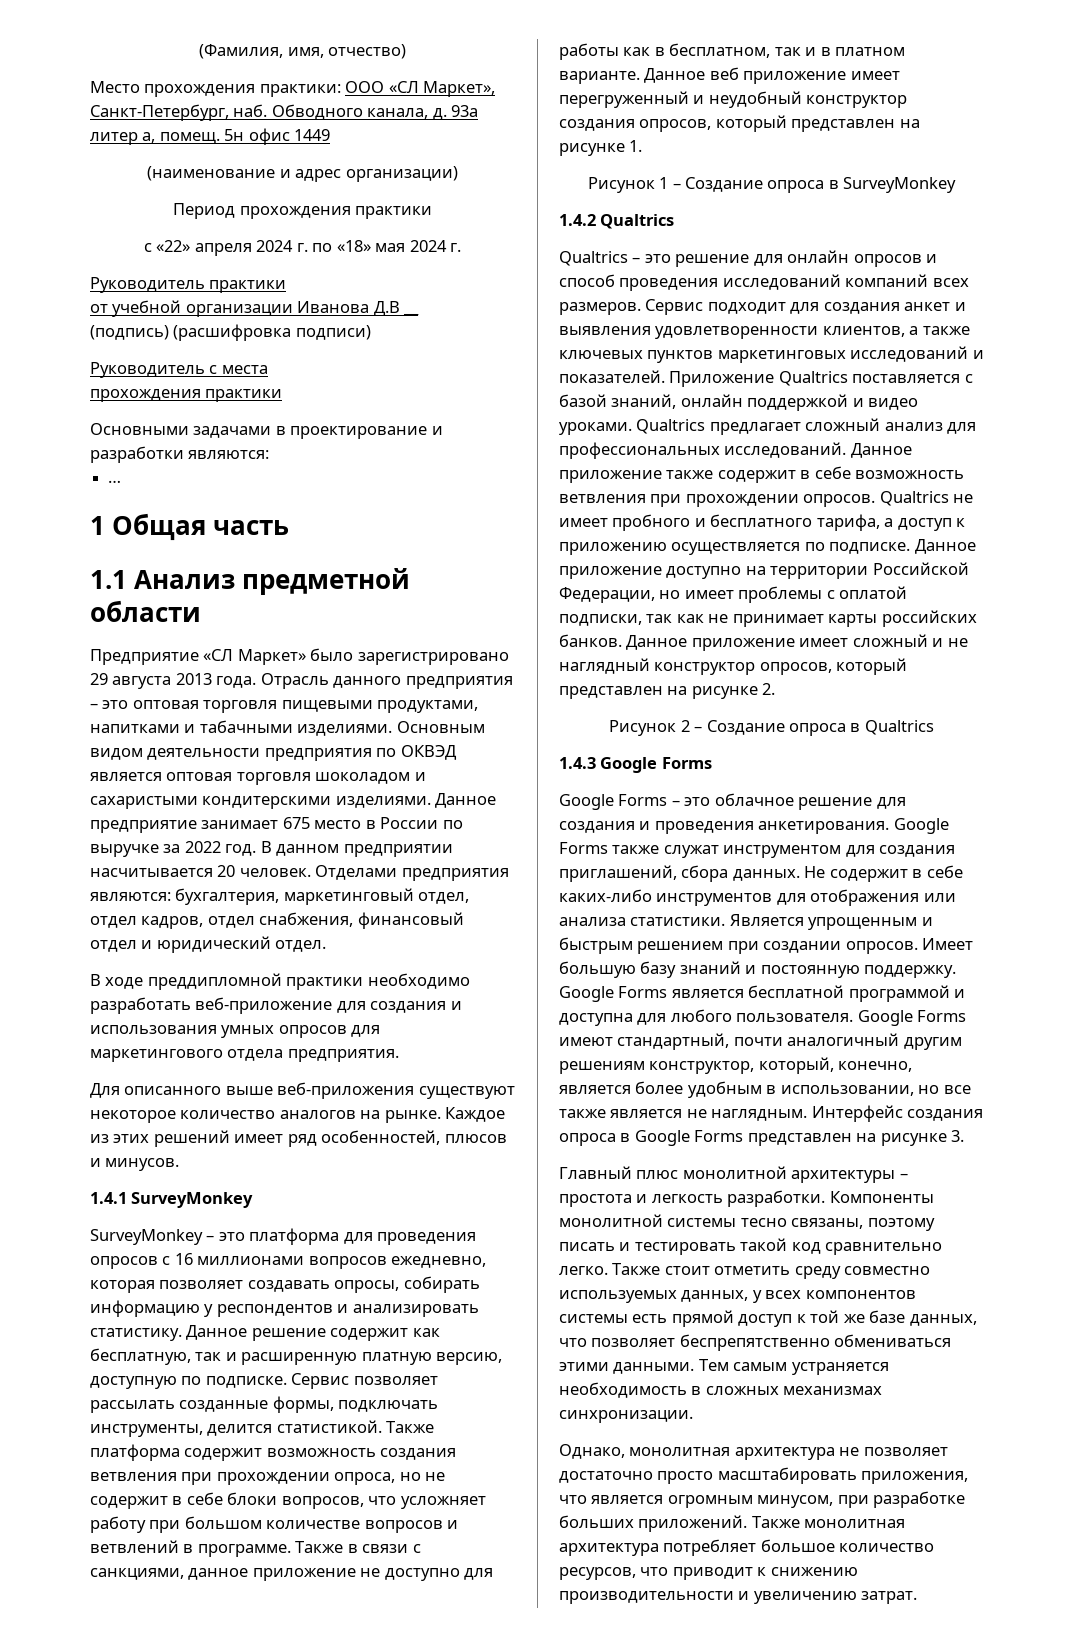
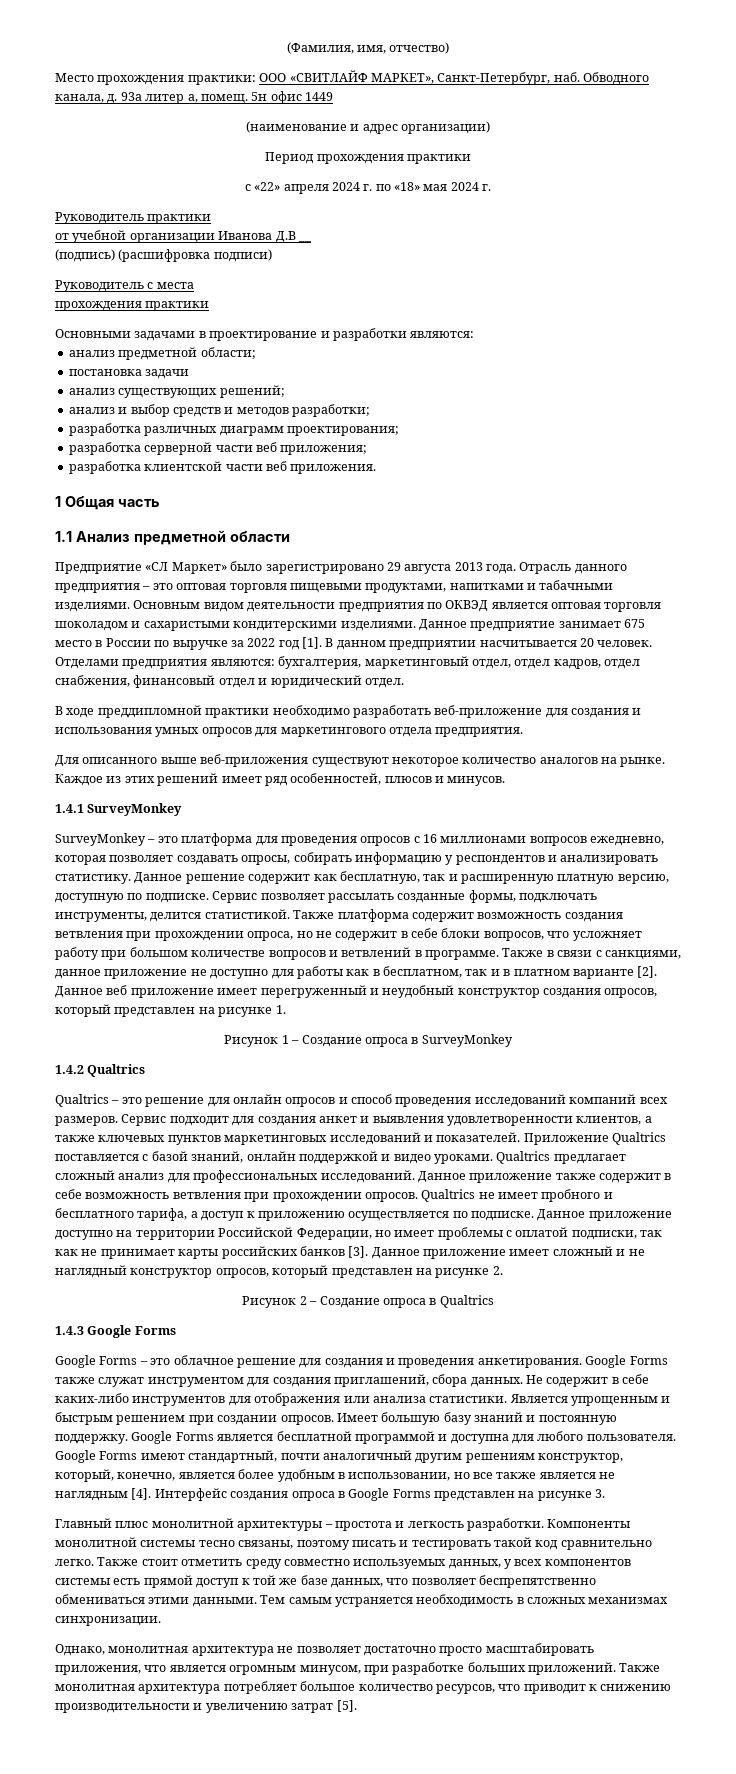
- Место прохождения практики: ООО «СЛ Маркет», Санкт-Петербург, наб.
+ Место прохождения практики: ООО «СВИТЛАЙФ МАРКЕТ», Санкт-Петербург, наб.
- …
+ анализ предметной области;
+ постановка задачи
+ анализ существующих решений;
+ анализ и выбор средств и методов разработки;
+ разработка различных диаграмм проектирования;
+ разработка серверной части веб приложения;
+ разработка клиентской части веб приложения.
- Данное предприятие занимает 675 место в России по выручке за 2022 год.
+ Данное предприятие занимает 675 место в России по выручке за 2022 год [1].
- Также в связи с санкциями, данное приложение не доступно для работы как в бесплатном, так и в платном варианте.
+ Также в связи с санкциями, данное приложение не доступно для работы как в бесплатном, так и в платном варианте [2].
- Данное приложение доступно на территории Российской Федерации, но имеет проблемы с оплатой подписки, так как не принимает карты российских банков.
+ Данное приложение доступно на территории Российской Федерации, но имеет проблемы с оплатой подписки, так как не принимает карты российских банков [3].
- Google Forms имеют стандартный, почти аналогичный другим решениям конструктор, который, конечно, является более удобным в использовании, но все также является не наглядным.
+ Google Forms имеют стандартный, почти аналогичный другим решениям конструктор, который, конечно, является более удобным в использовании, но все также является не наглядным [4].
- Также монолитная архитектура потребляет большое количество ресурсов, что приводит к снижению производительности и увеличению затрат.
+ Также монолитная архитектура потребляет большое количество ресурсов, что приводит к снижению производительности и увеличению затрат [5].

